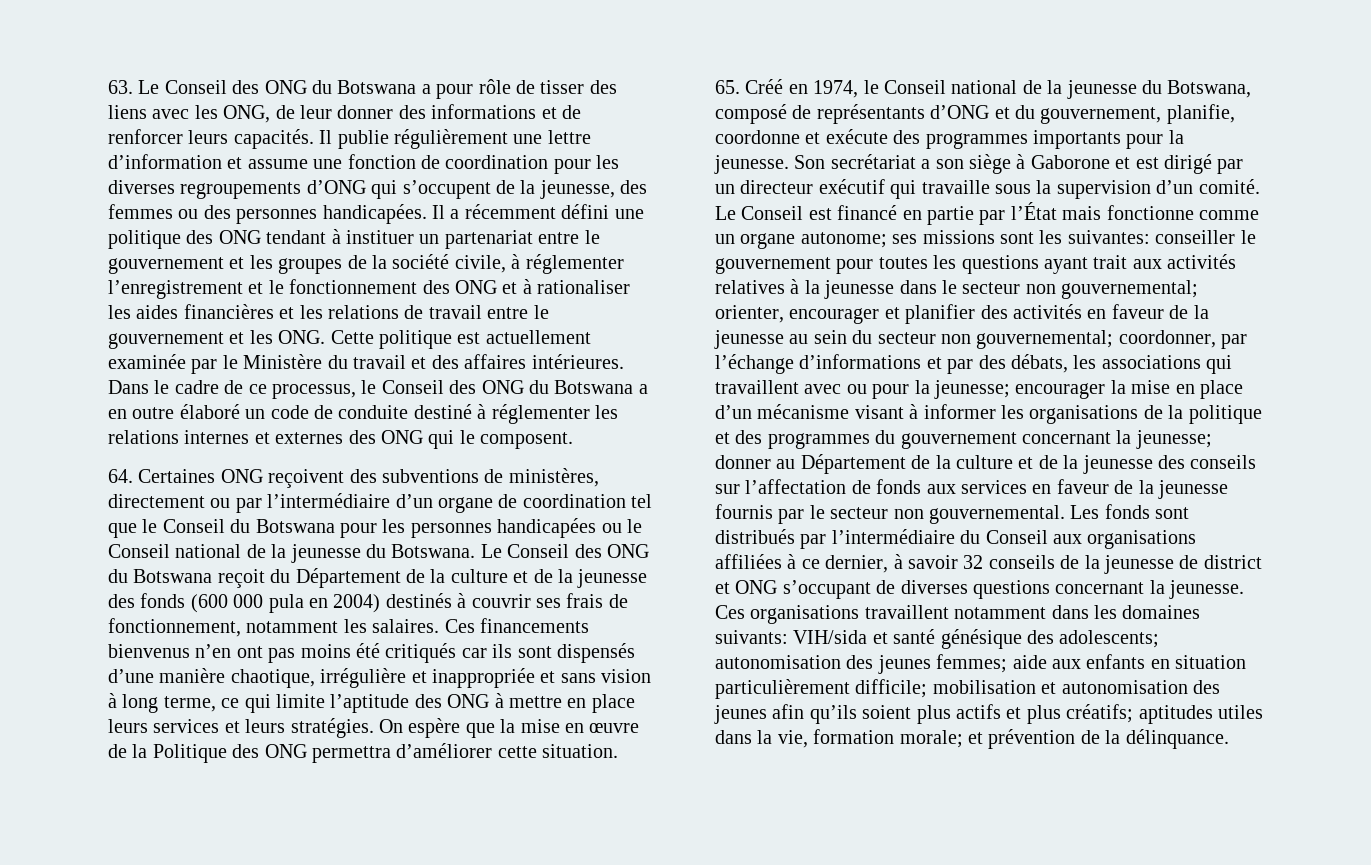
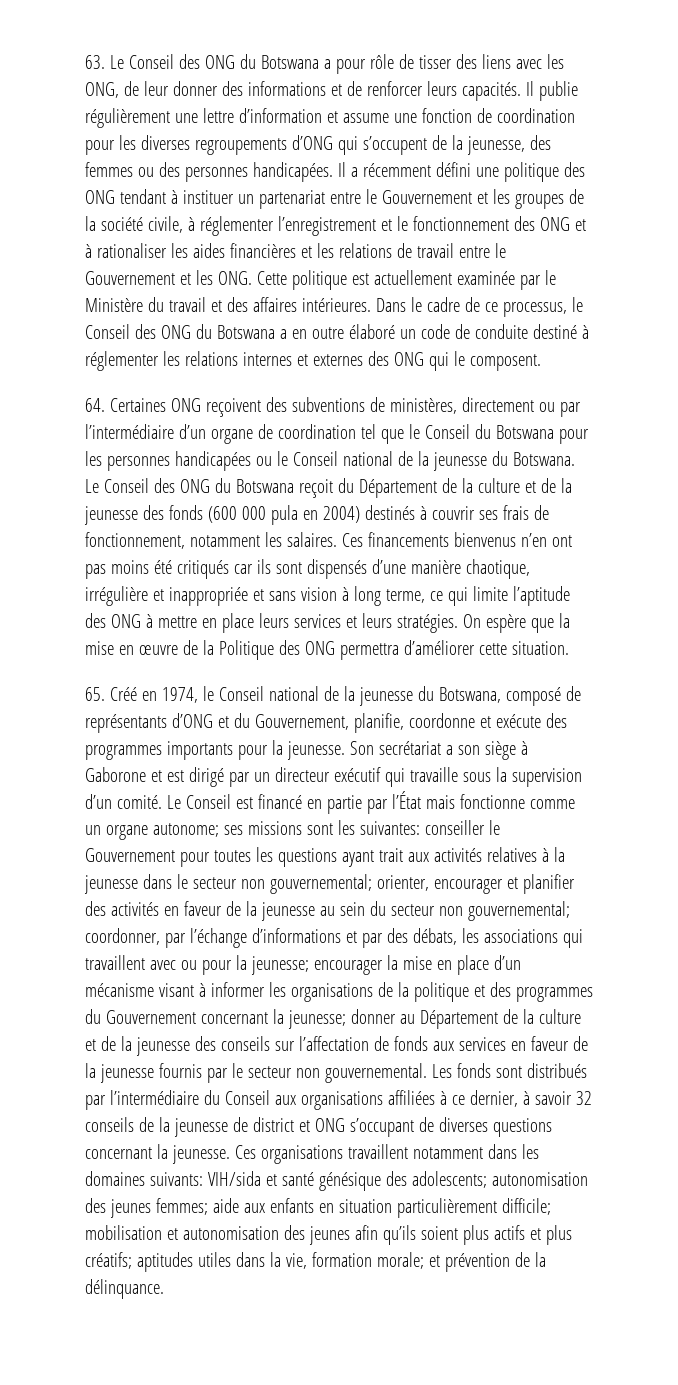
- Il a récemment défini une politique des ONG tendant à instituer un partenariat entre le gouvernement et les groupes de la société civile, à réglementer l’enregistrement et le fonctionnement des ONG et à rationaliser les aides financières et les relations de travail entre le gouvernement et les ONG. Cette politique est actuellement examinée par le Ministère du travail et des affaires intérieures.
+ Il a récemment défini une politique des ONG tendant à instituer un partenariat entre le Gouvernement et les groupes de la société civile, à réglementer l’enregistrement et le fonctionnement des ONG et à rationaliser les aides financières et les relations de travail entre le Gouvernement et les ONG. Cette politique est actuellement examinée par le Ministère du travail et des affaires intérieures.
- 65. Créé en 1974, le Conseil national de la jeunesse du Botswana, composé de représentants d’ONG et du gouvernement, planifie, coordonne et exécute des programmes importants pour la jeunesse.
+ 65. Créé en 1974, le Conseil national de la jeunesse du Botswana, composé de représentants d’ONG et du Gouvernement, planifie, coordonne et exécute des programmes importants pour la jeunesse.
- conseiller le gouvernement pour toutes les questions ayant trait aux activités relatives à la jeunesse dans le secteur non gouvernemental;
+ conseiller le Gouvernement pour toutes les questions ayant trait aux activités relatives à la jeunesse dans le secteur non gouvernemental;
- encourager la mise en place d’un mécanisme visant à informer les organisations de la politique et des programmes du gouvernement concernant la jeunesse;
+ encourager la mise en place d’un mécanisme visant à informer les organisations de la politique et des programmes du Gouvernement concernant la jeunesse;

